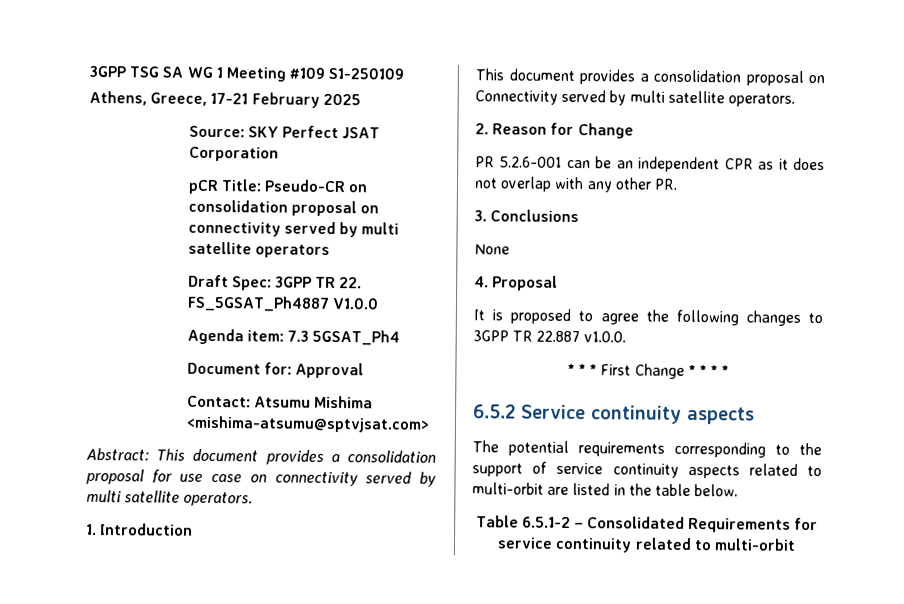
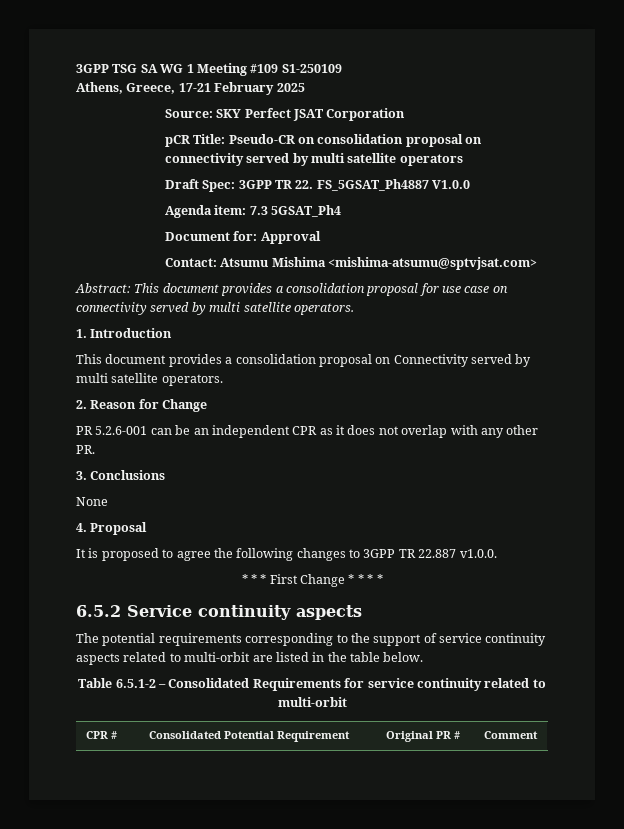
+ CPR # | Consolidated Potential Requirement | Original PR # | Comment

